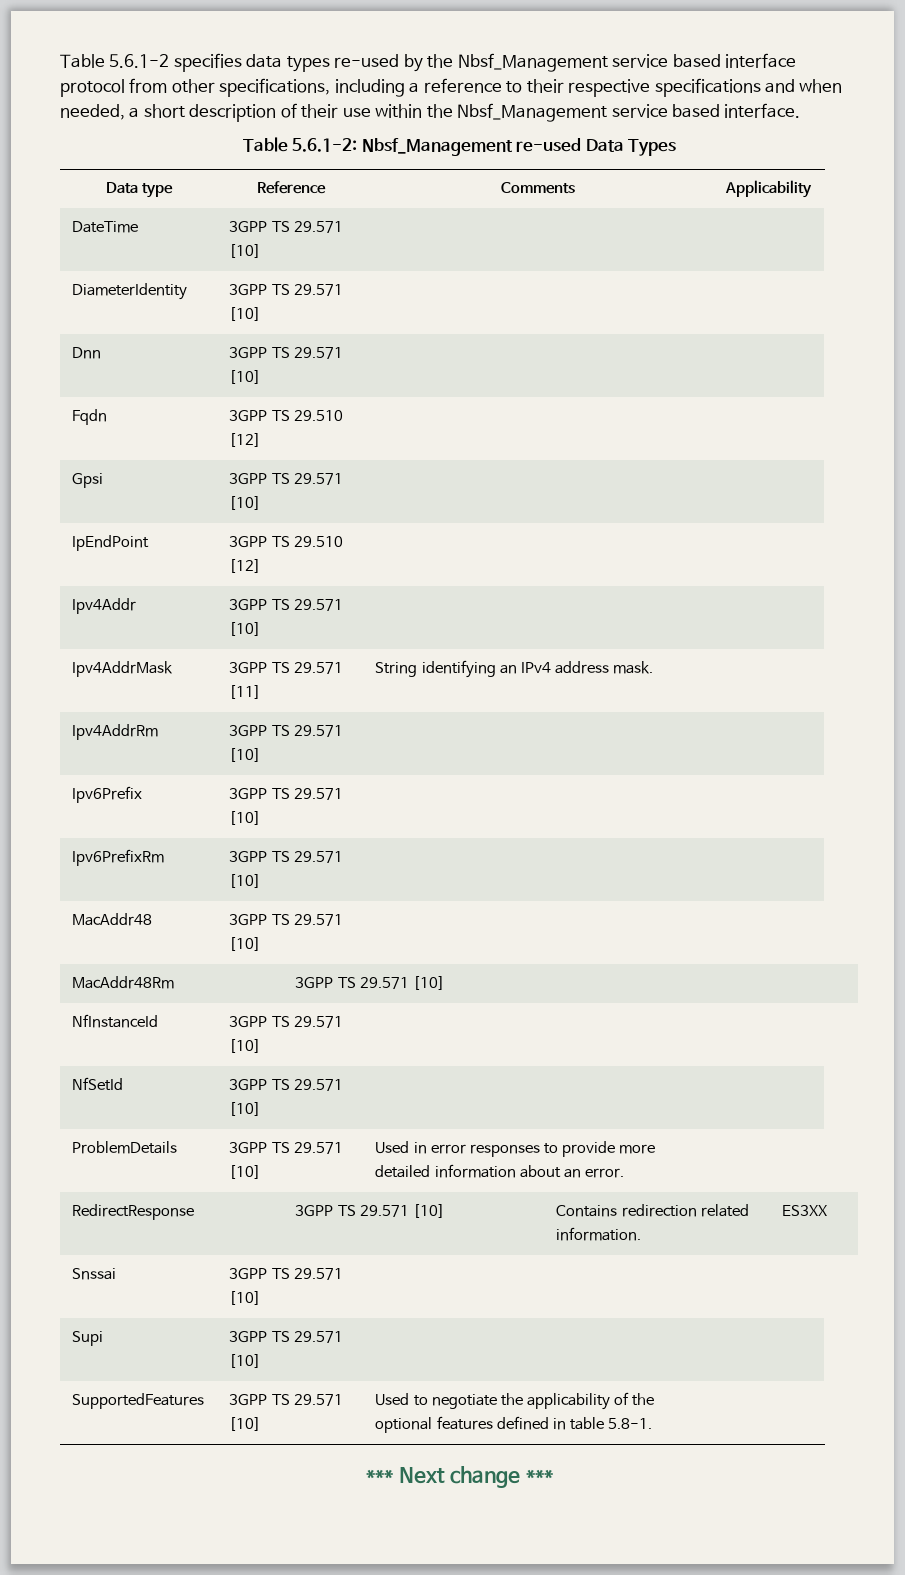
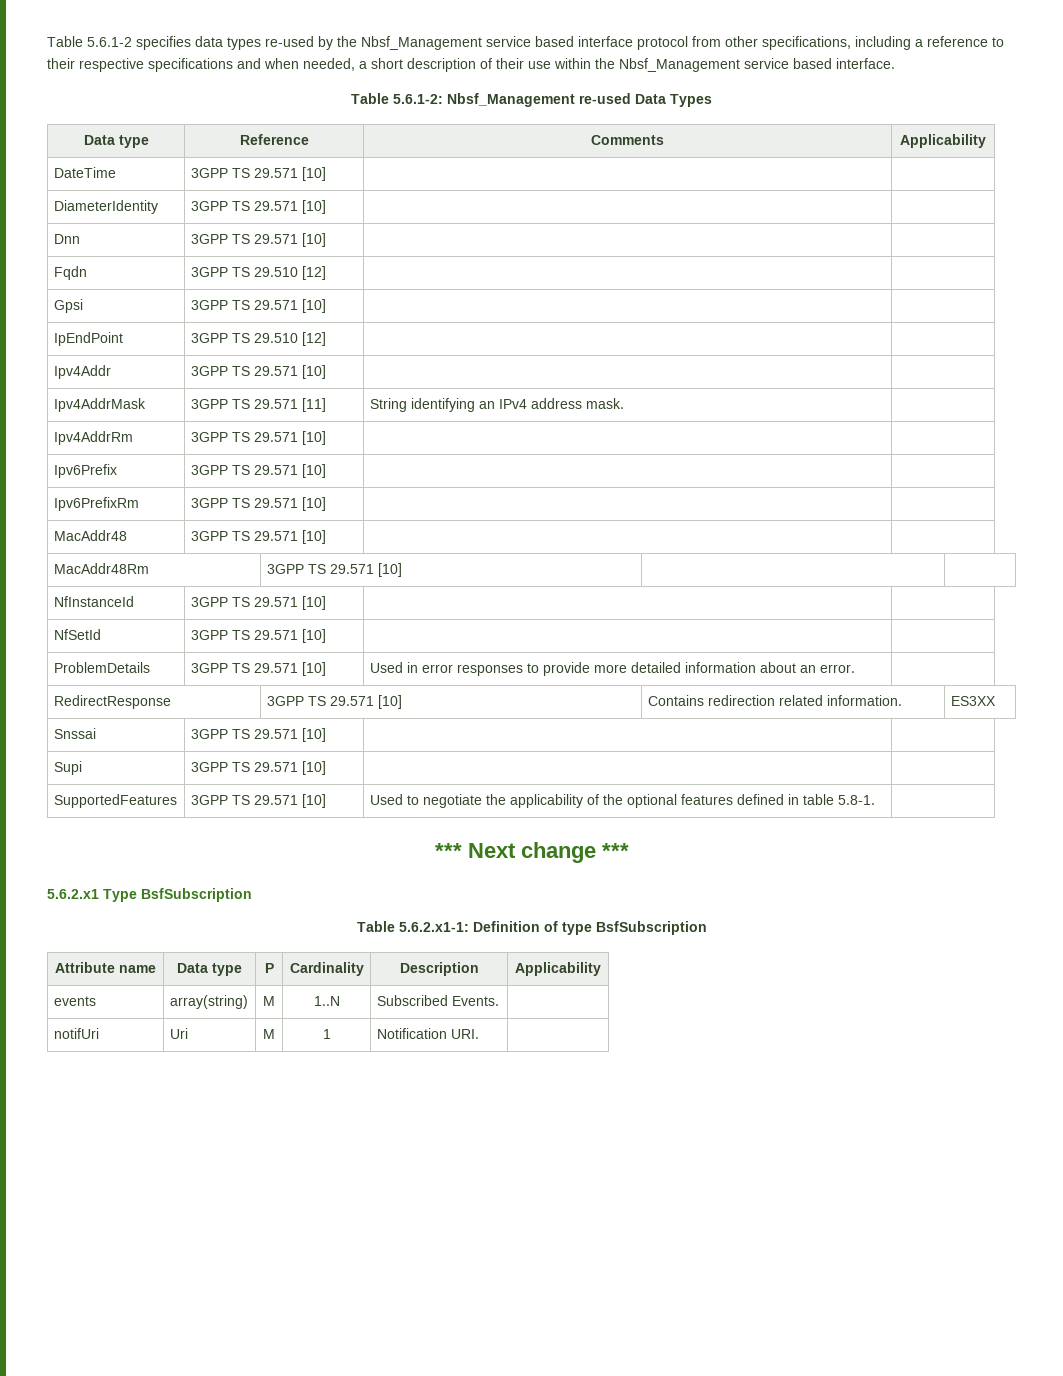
+ 5.6.2.x1 Type BsfSubscription
+ Table 5.6.2.x1-1: Definition of type BsfSubscription
+ Attribute name | Data type | P | Cardinality | Description | Applicability
+ events | array(string) | M | 1..N | Subscribed Events. |
+ notifUri | Uri | M | 1 | Notification URI. |

